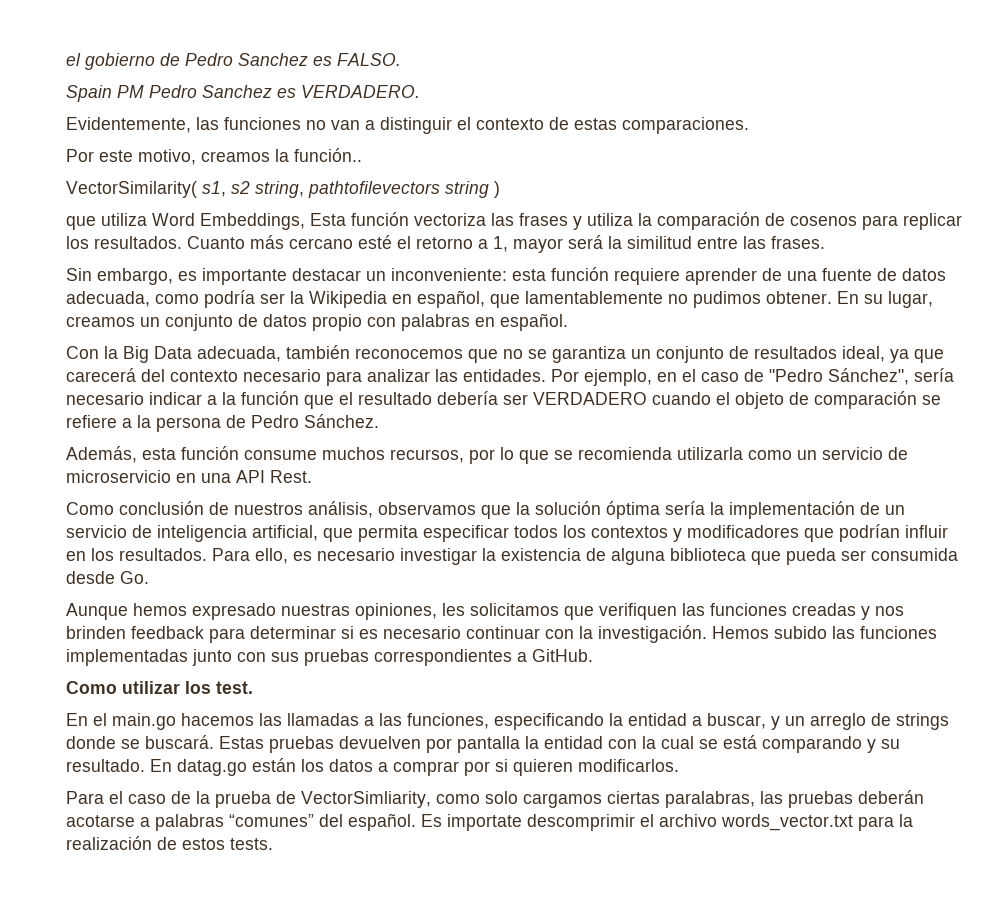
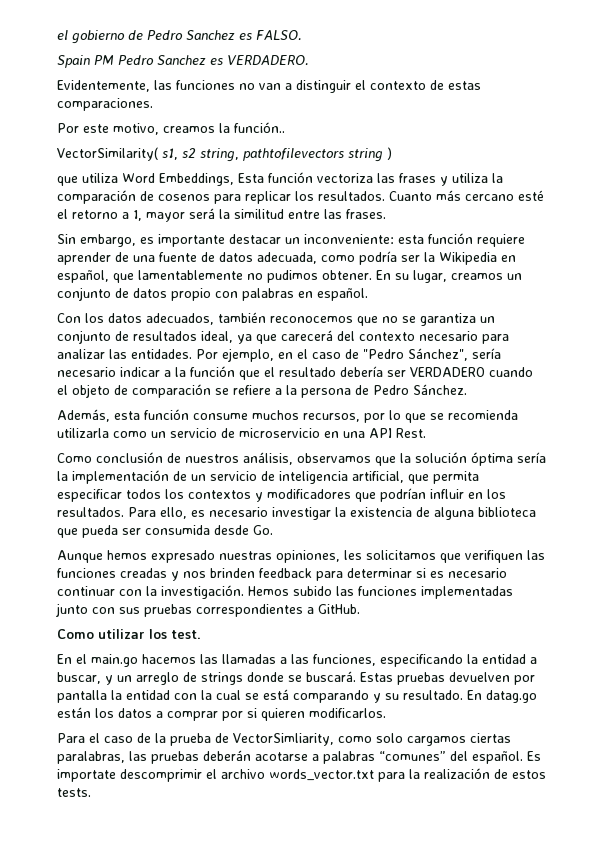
- Con la Big Data adecuada, también reconocemos que no se garantiza un conjunto de resultados ideal, ya que carecerá del contexto necesario para analizar las entidades.
+ Con los datos adecuados, también reconocemos que no se garantiza un conjunto de resultados ideal, ya que carecerá del contexto necesario para analizar las entidades.

